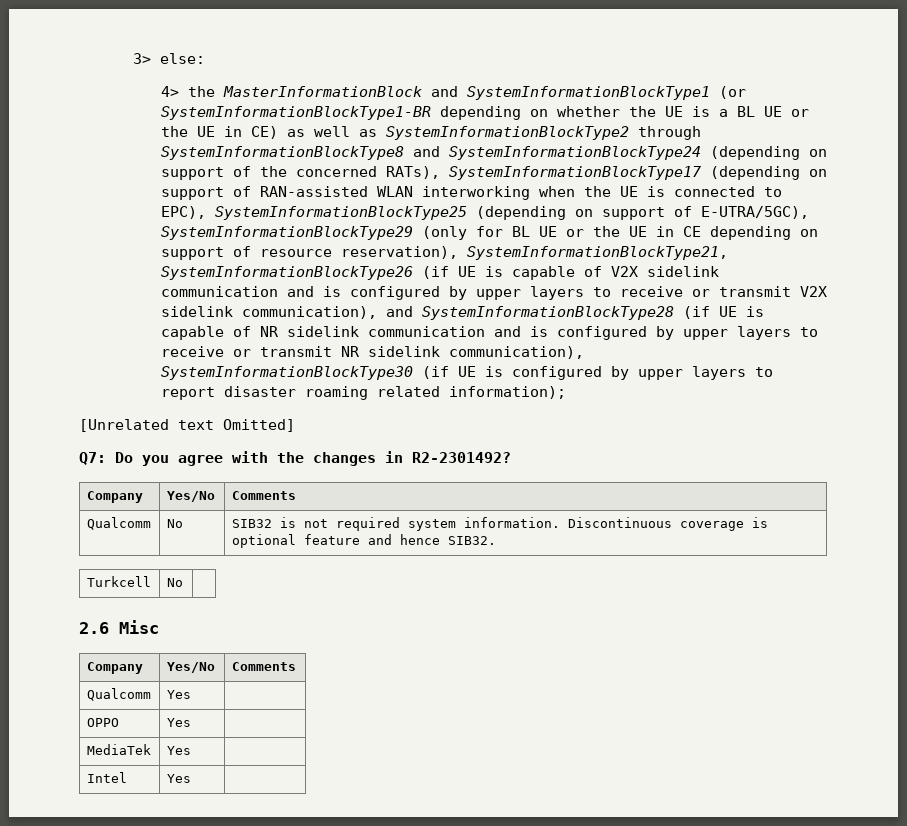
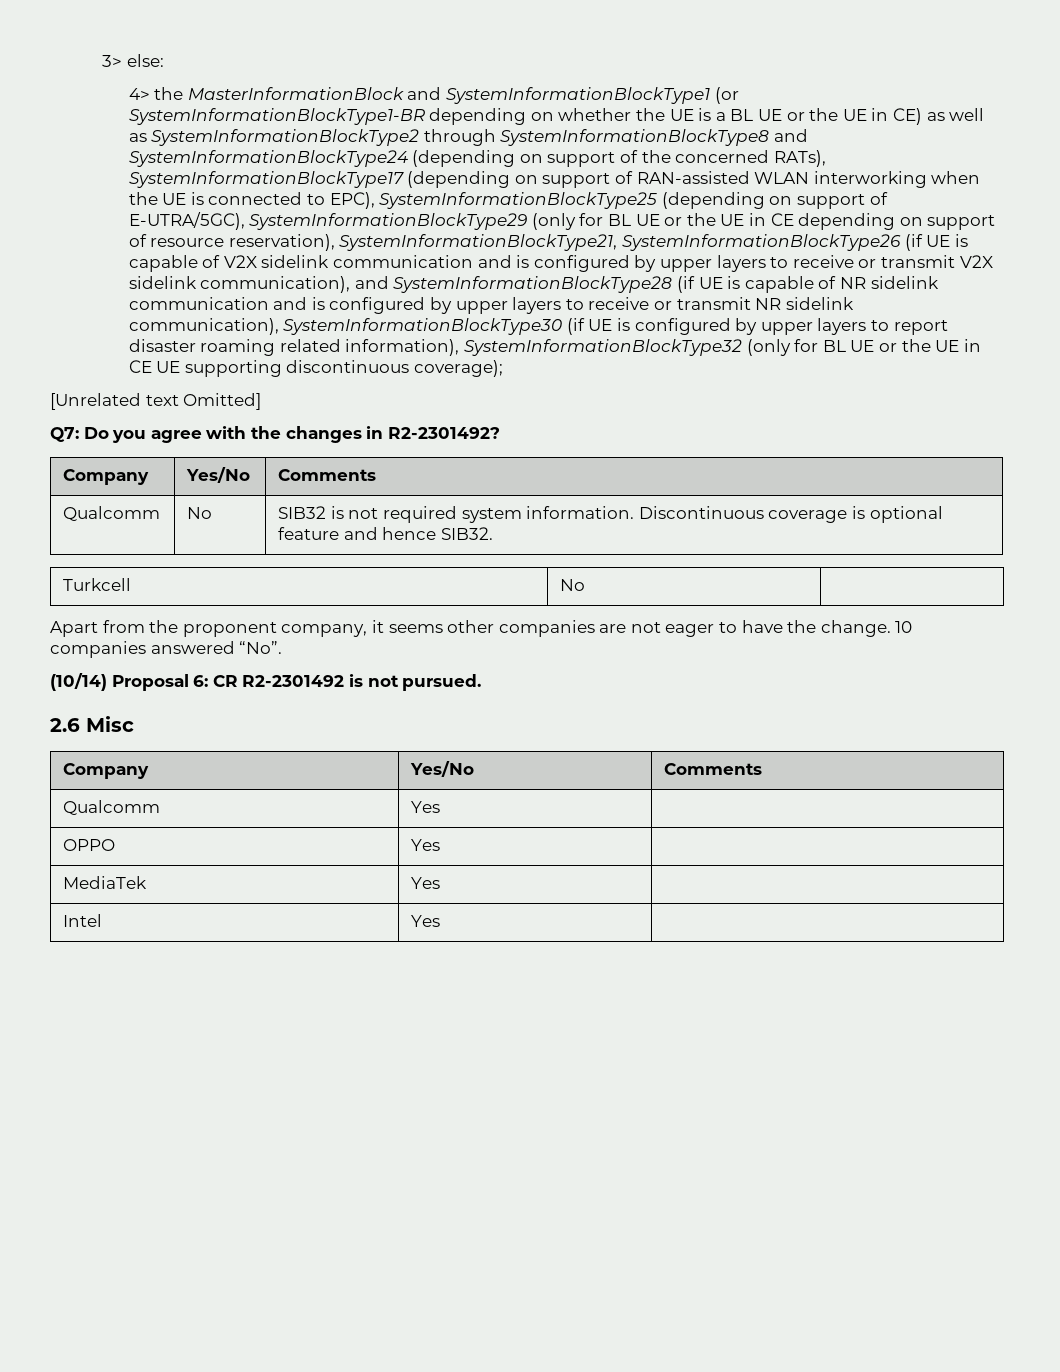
- 4> the MasterInformationBlock and SystemInformationBlockType1 (or SystemInformationBlockType1-BR depending on whether the UE is a BL UE or the UE in CE) as well as SystemInformationBlockType2 through SystemInformationBlockType8 and SystemInformationBlockType24 (depending on support of the concerned RATs), SystemInformationBlockType17 (depending on support of RAN-assisted WLAN interworking when the UE is connected to EPC), SystemInformationBlockType25 (depending on support of E-UTRA/5GC), SystemInformationBlockType29 (only for BL UE or the UE in CE depending on support of resource reservation), SystemInformationBlockType21, SystemInformationBlockType26 (if UE is capable of V2X sidelink communication and is configured by upper layers to receive or transmit V2X sidelink communication), and SystemInformationBlockType28 (if UE is capable of NR sidelink communication and is configured by upper layers to receive or transmit NR sidelink communication), SystemInformationBlockType30 (if UE is configured by upper layers to report disaster roaming related information);
+ 4> the MasterInformationBlock and SystemInformationBlockType1 (or SystemInformationBlockType1-BR depending on whether the UE is a BL UE or the UE in CE) as well as SystemInformationBlockType2 through SystemInformationBlockType8 and SystemInformationBlockType24 (depending on support of the concerned RATs), SystemInformationBlockType17 (depending on support of RAN-assisted WLAN interworking when the UE is connected to EPC), SystemInformationBlockType25 (depending on support of E-UTRA/5GC), SystemInformationBlockType29 (only for BL UE or the UE in CE depending on support of resource reservation), SystemInformationBlockType21, SystemInformationBlockType26 (if UE is capable of V2X sidelink communication and is configured by upper layers to receive or transmit V2X sidelink communication), and SystemInformationBlockType28 (if UE is capable of NR sidelink communication and is configured by upper layers to receive or transmit NR sidelink communication), SystemInformationBlockType30 (if UE is configured by upper layers to report disaster roaming related information), SystemInformationBlockType32 (only for BL UE or the UE in CE UE supporting discontinuous coverage);
+ Apart from the proponent company, it seems other companies are not eager to have the change. 10 companies answered “No”.
+ (10/14) Proposal 6: CR R2-2301492 is not pursued.

